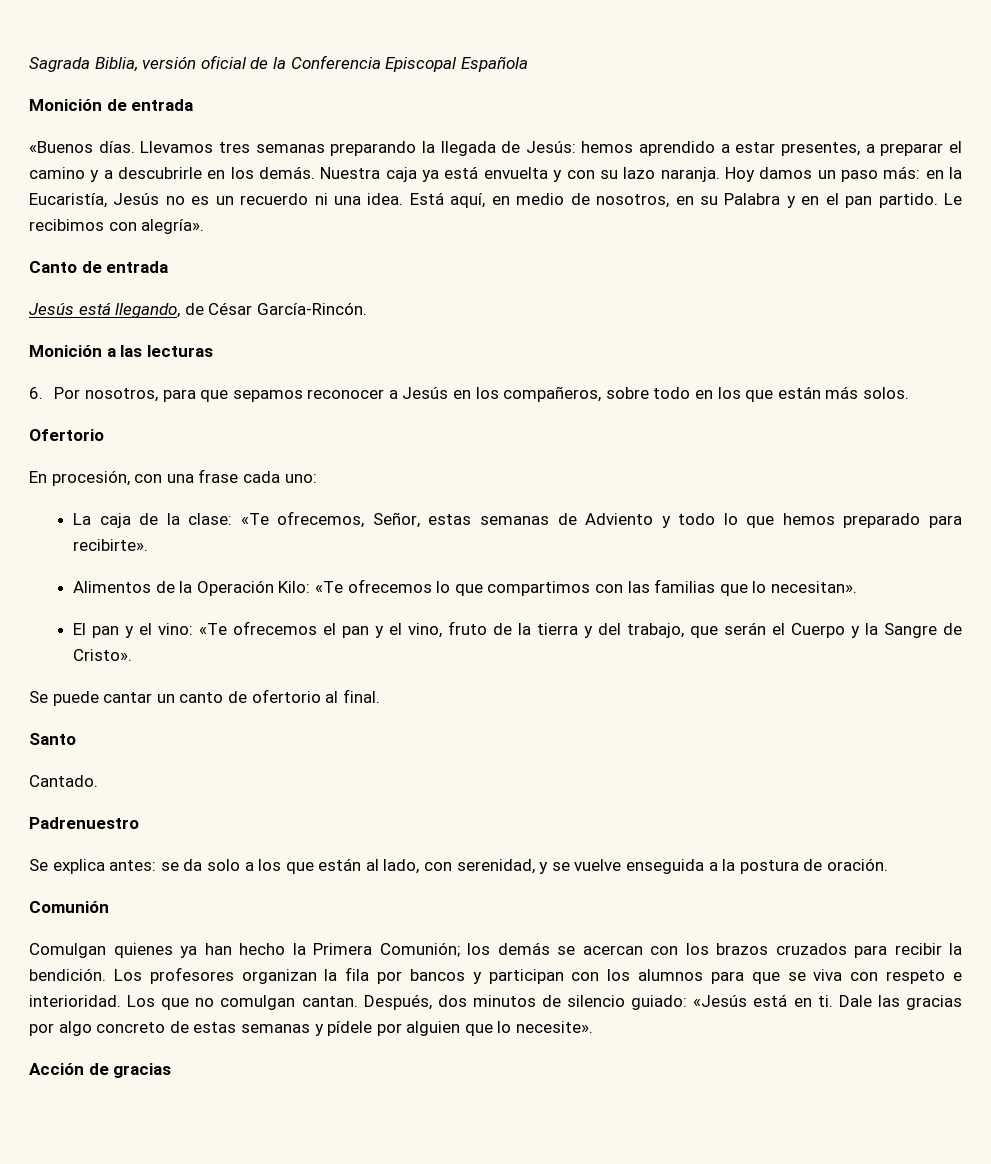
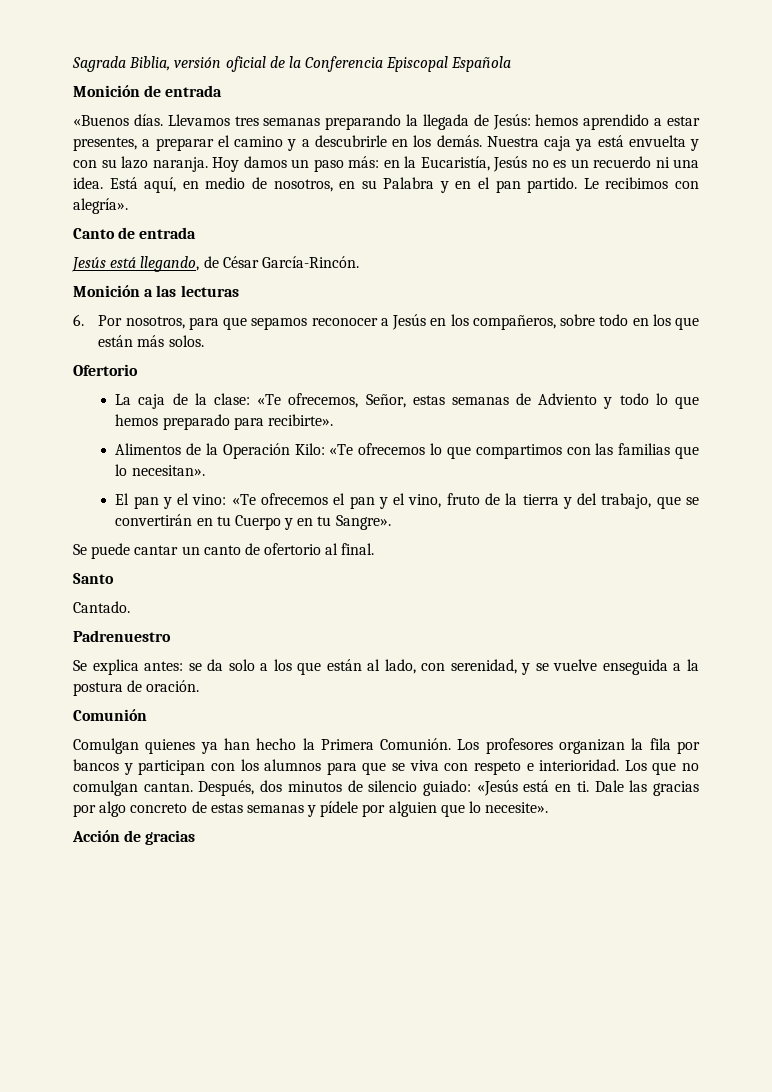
- En procesión, con una frase cada uno:
- El pan y el vino: «Te ofrecemos el pan y el vino, fruto de la tierra y del trabajo, que serán el Cuerpo y la Sangre de Cristo».
+ El pan y el vino: «Te ofrecemos el pan y el vino, fruto de la tierra y del trabajo, que se convertirán en tu Cuerpo y en tu Sangre».
- Comulgan quienes ya han hecho la Primera Comunión; los demás se acercan con los brazos cruzados para recibir la bendición.
+ Comulgan quienes ya han hecho la Primera Comunión.

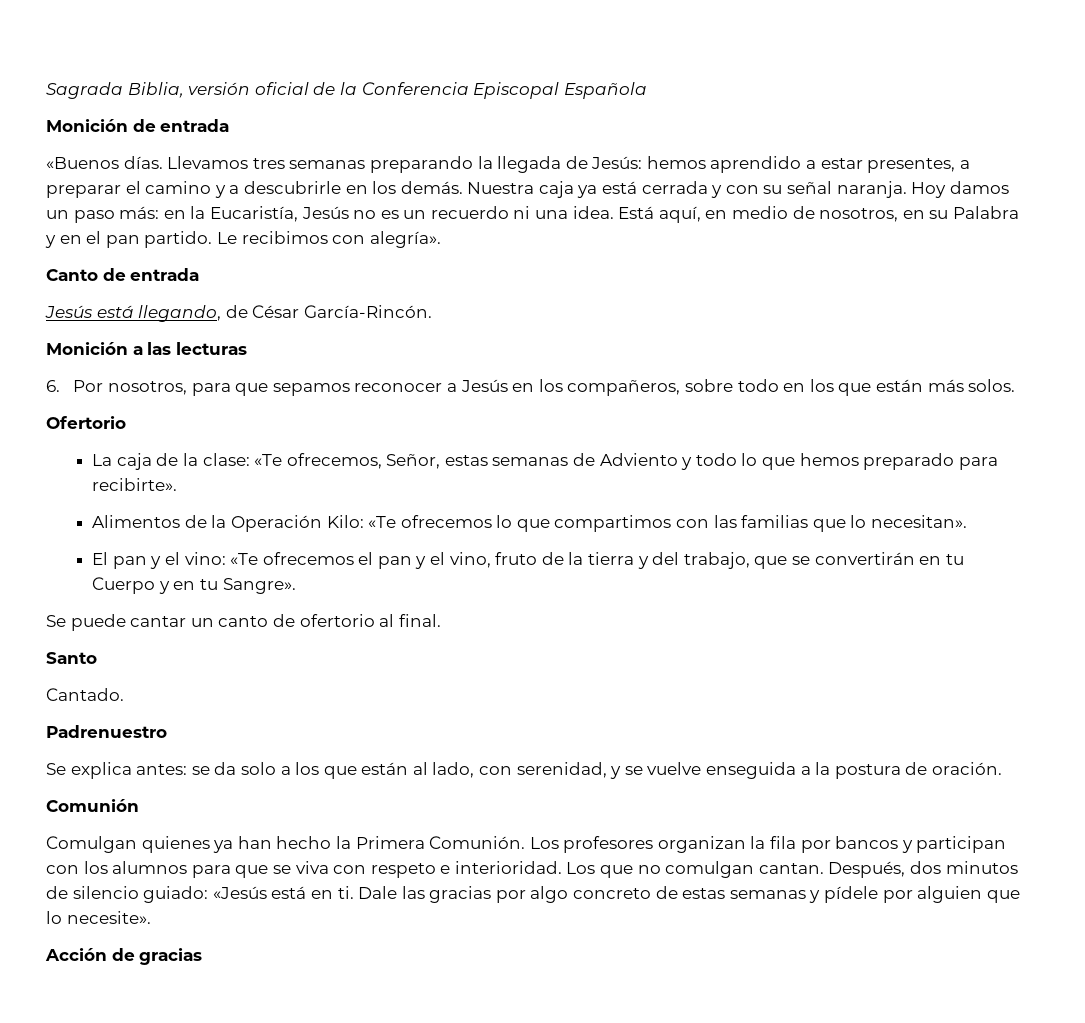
- Nuestra caja ya está envuelta y con su lazo naranja.
+ Nuestra caja ya está cerrada y con su señal naranja.

